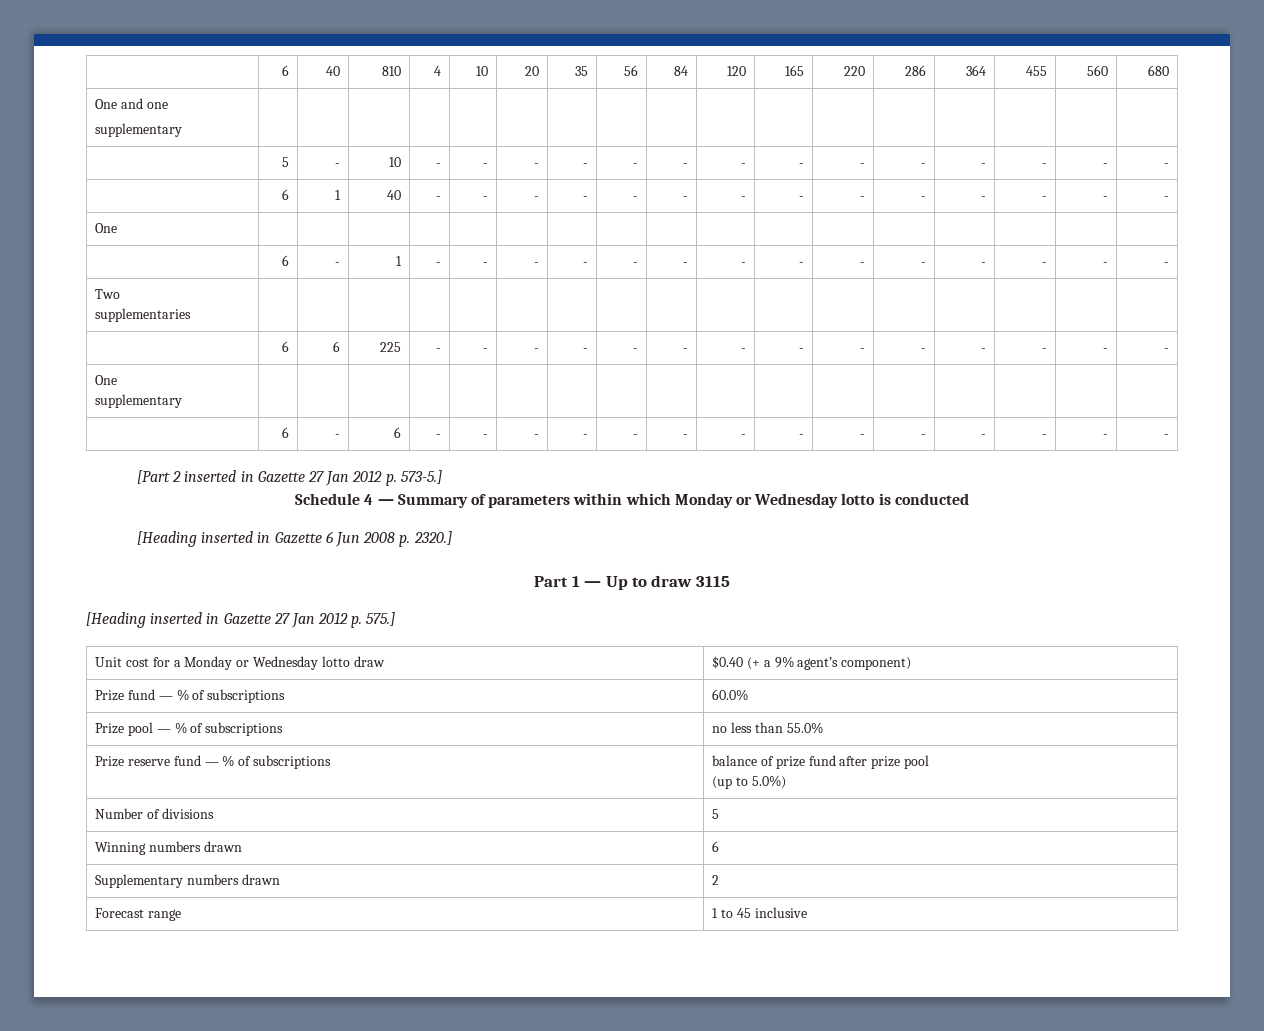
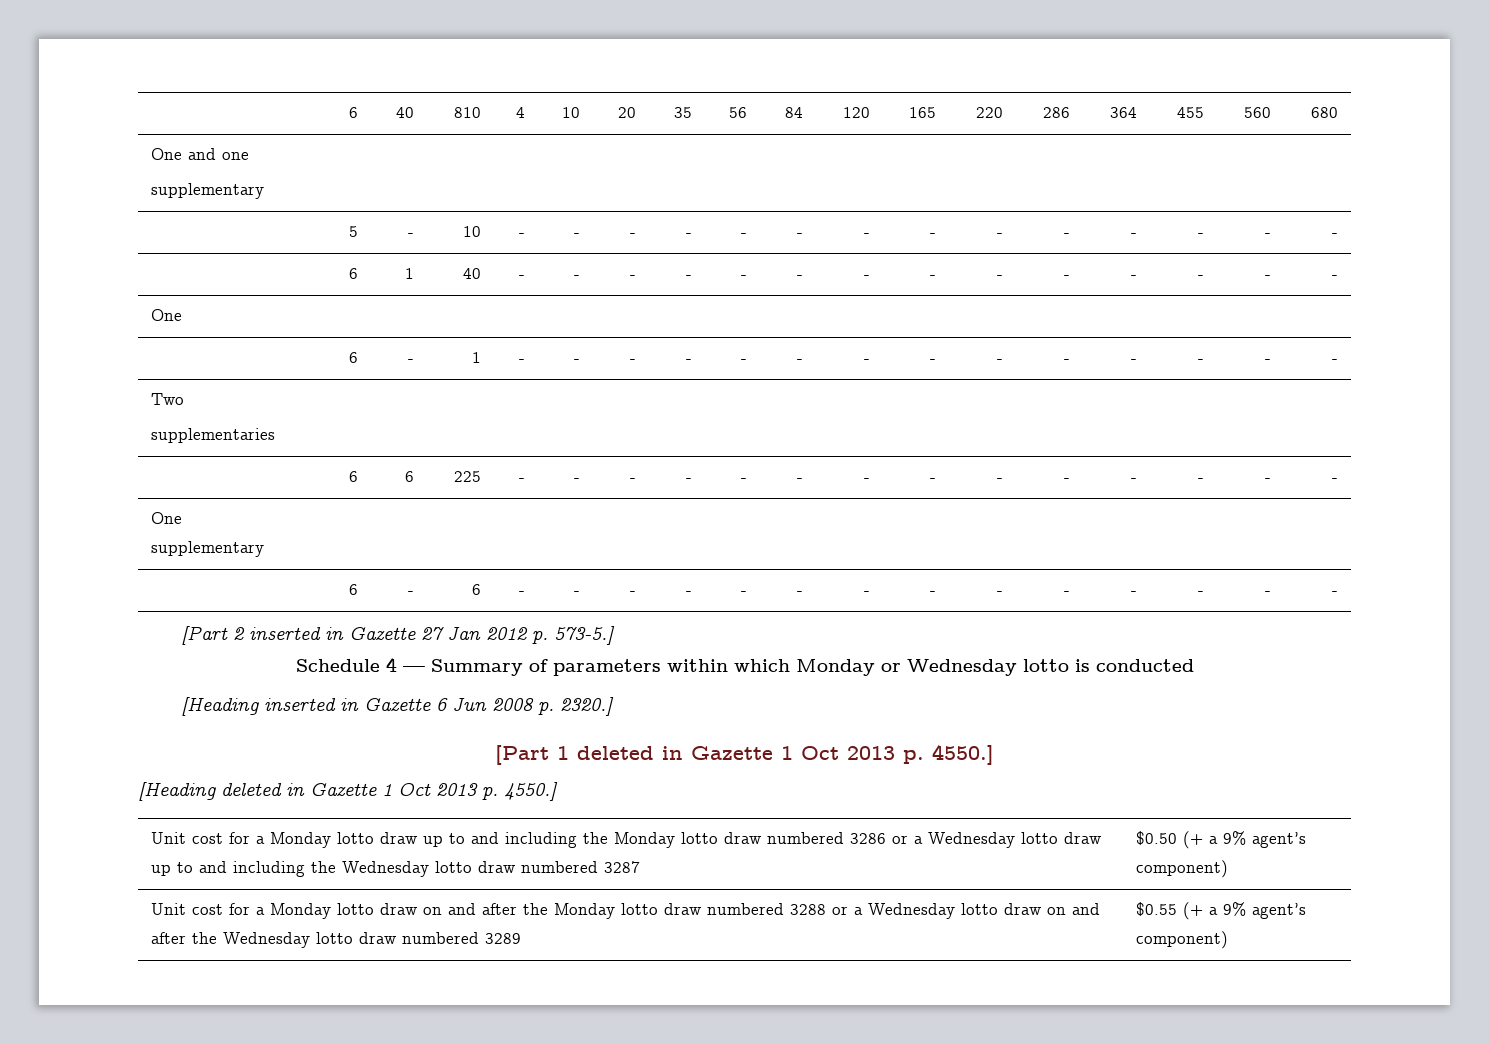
- Part 1 — Up to draw 3115
- [Heading inserted in Gazette 27 Jan 2012 p. 575.]
- Unit cost for a Monday or Wednesday lotto draw | $0.40 (+ a 9% agent’s component)
+ [Part 1 deleted in Gazette 1 Oct 2013 p. 4550.]
+ [Heading deleted in Gazette 1 Oct 2013 p. 4550.]
+ Unit cost for a Monday lotto draw up to and including the Monday lotto draw numbered 3286 or a Wednesday lotto draw up to and including the Wednesday lotto draw numbered 3287 | $0.50 (+ a 9% agent’s component)
- Prize fund — % of subscriptions | 60.0%
- Prize pool — % of subscriptions | no less than 55.0%
- Prize reserve fund — % of subscriptions | balance of prize fund after prize pool
- (up to 5.0%)
- Number of divisions | 5
- Winning numbers drawn | 6
- Supplementary numbers drawn | 2
- Forecast range | 1 to 45 inclusive
+ Unit cost for a Monday lotto draw on and after the Monday lotto draw numbered 3288 or a Wednesday lotto draw on and after the Wednesday lotto draw numbered 3289 | $0.55 (+ a 9% agent’s component)

